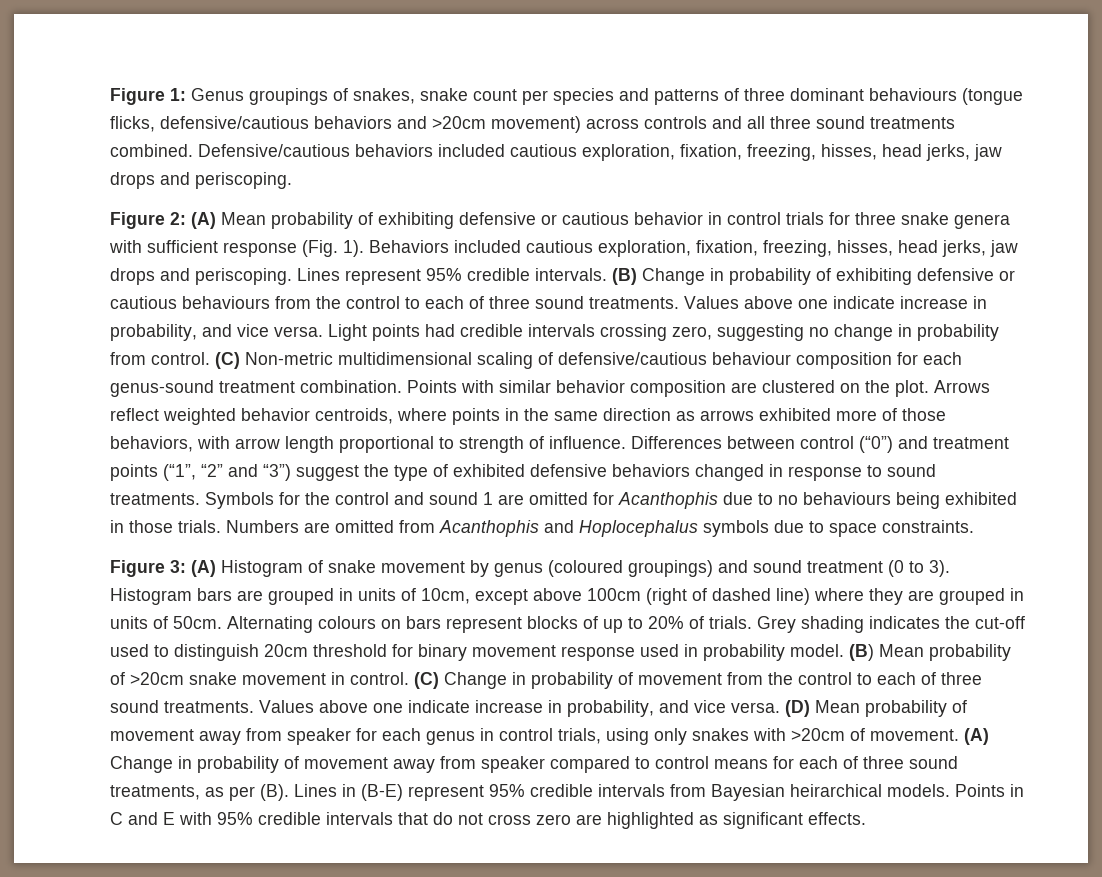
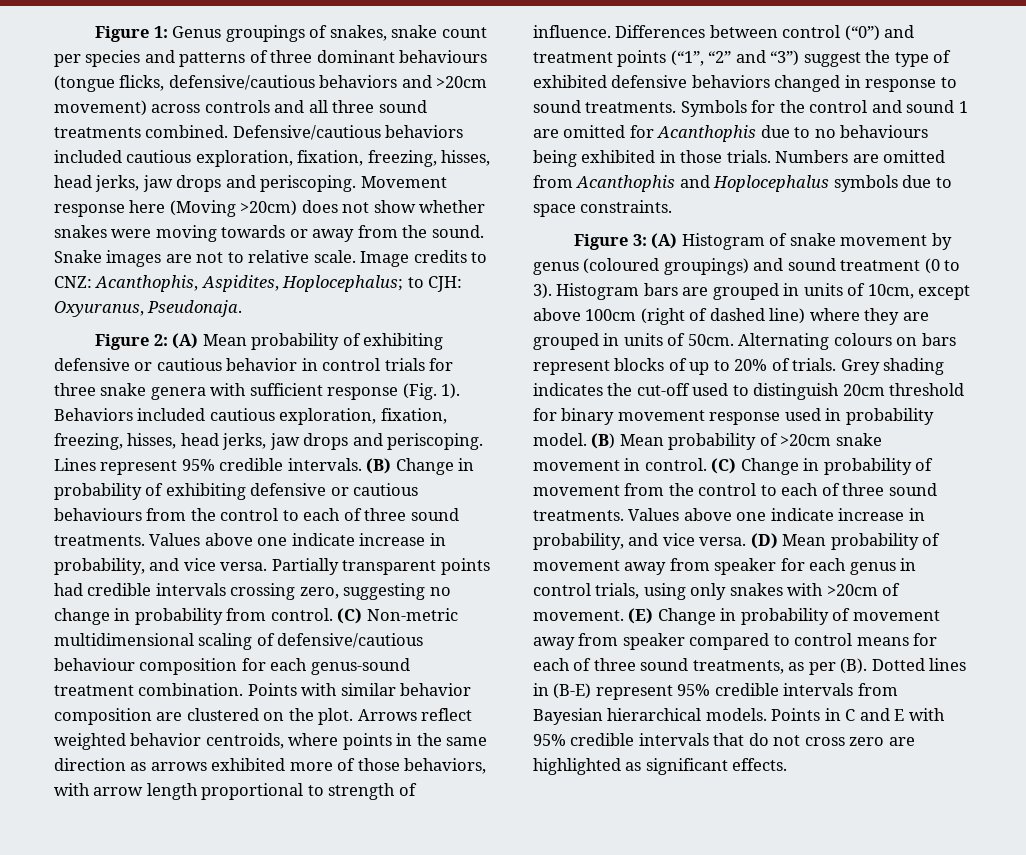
+ Movement response here (Moving >20cm) does not show whether snakes were moving towards or away from the sound. Snake images are not to relative scale. Image credits to CNZ: Acanthophis, Aspidites, Hoplocephalus; to CJH: Oxyuranus, Pseudonaja.
- Light points had credible intervals crossing zero, suggesting no change in probability from control.
+ Partially transparent points had credible intervals crossing zero, suggesting no change in probability from control.
- (A) Change in probability of movement away from speaker compared to control means for each of three sound treatments, as per (B). Lines in (B-E) represent 95% credible intervals from Bayesian heirarchical models.
+ (E) Change in probability of movement away from speaker compared to control means for each of three sound treatments, as per (B). Dotted lines in (B-E) represent 95% credible intervals from Bayesian hierarchical models.

